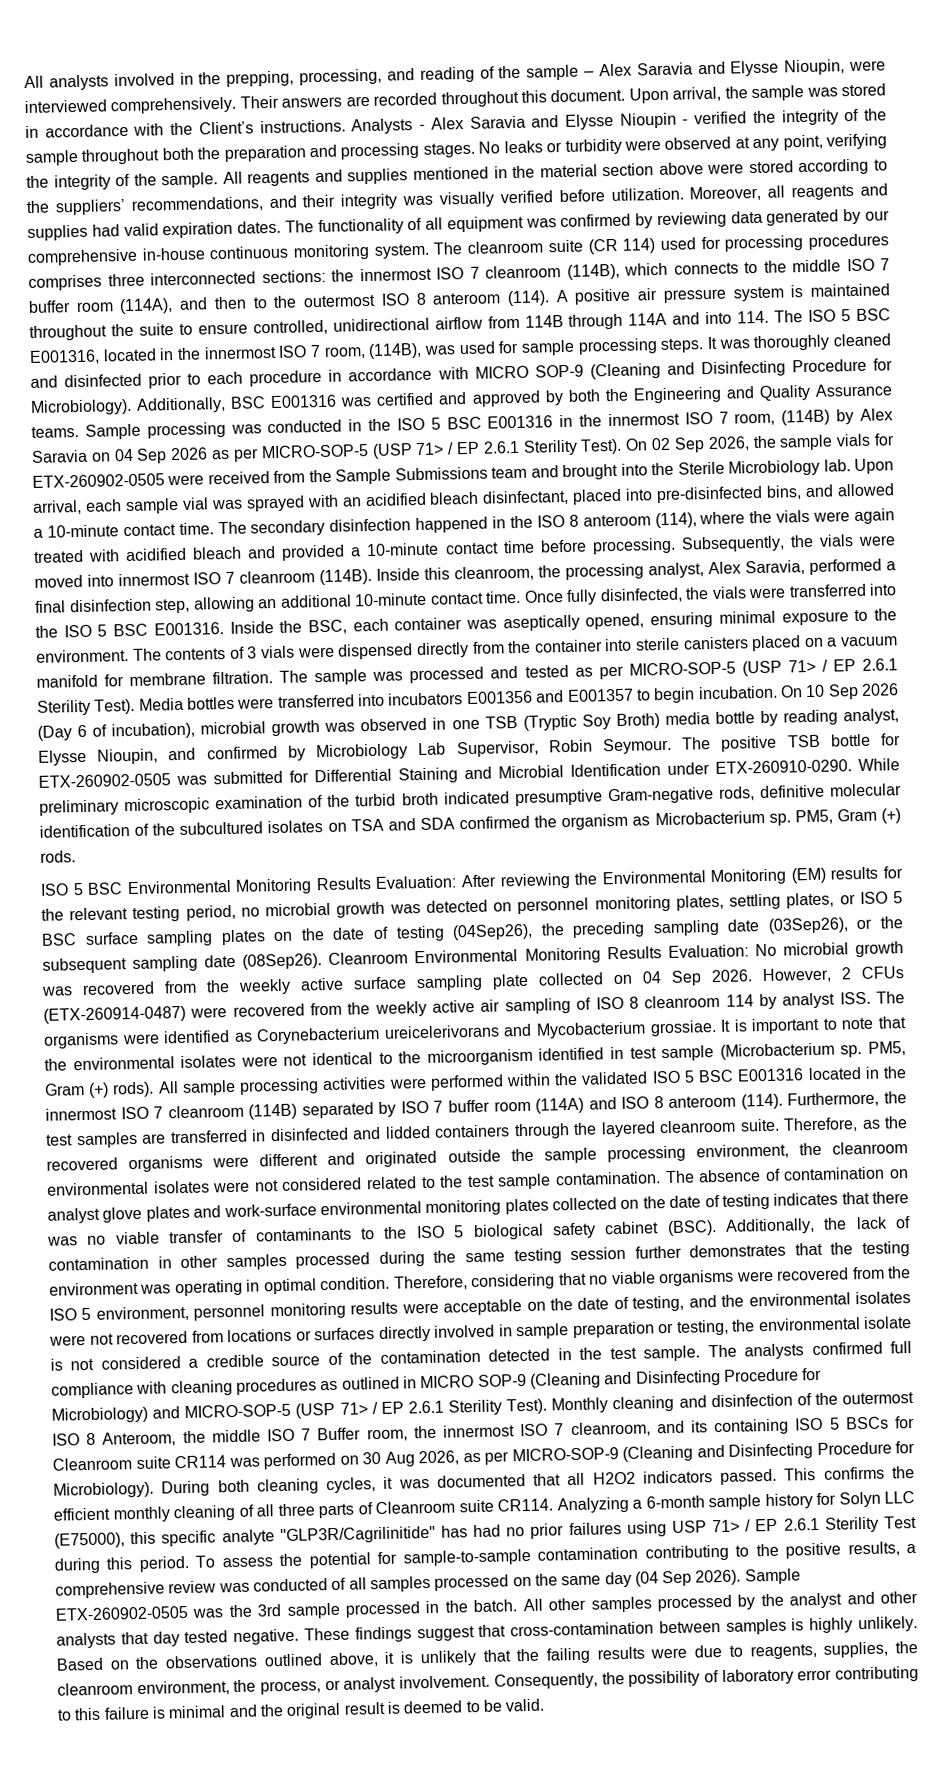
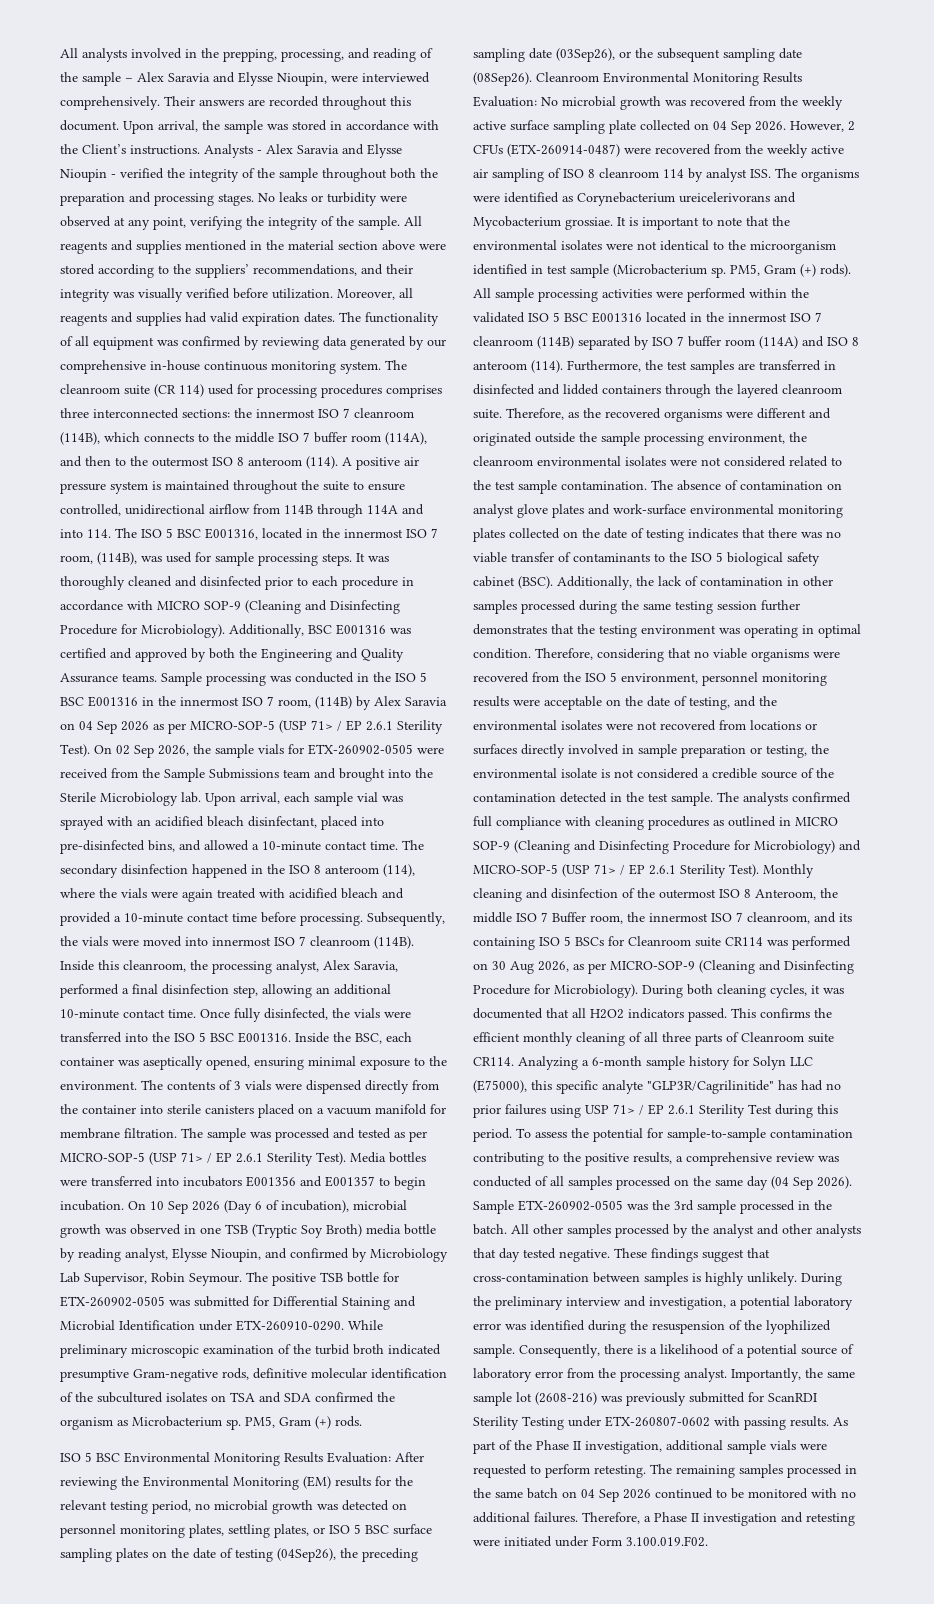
- Based on the observations outlined above, it is unlikely that the failing results were due to reagents, supplies, the cleanroom environment, the process, or analyst involvement. Consequently, the possibility of laboratory error contributing to this failure is minimal and the original result is deemed to be valid.
+ During the preliminary interview and investigation, a potential laboratory error was identified during the resuspension of the lyophilized sample. Consequently, there is a likelihood of a potential source of laboratory error from the processing analyst. Importantly, the same sample lot (2608-216) was previously submitted for ScanRDI Sterility Testing under ETX-260807-0602 with passing results. As part of the Phase II investigation, additional sample vials were requested to perform retesting. The remaining samples processed in the same batch on 04 Sep 2026 continued to be monitored with no additional failures. Therefore, a Phase II investigation and retesting were initiated under Form 3.100.019.F02.

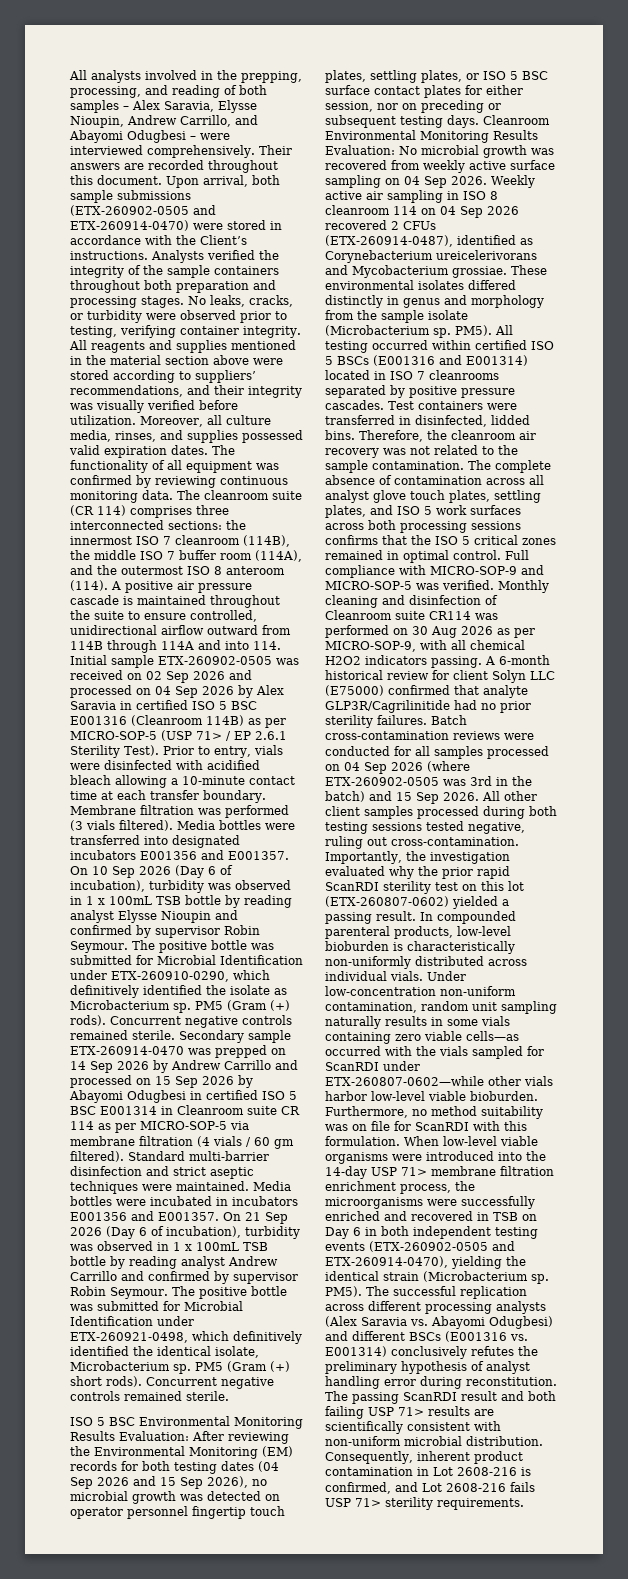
- All analysts involved in the prepping, processing, and reading of the sample – Alex Saravia and Elysse Nioupin, were interviewed comprehensively.
+ All analysts involved in the prepping, processing, and reading of both samples – Alex Saravia, Elysse Nioupin, Andrew Carrillo, and Abayomi Odugbesi – were interviewed comprehensively.
- Upon arrival, the sample was stored in accordance with the Client’s instructions.
+ Upon arrival, both sample submissions (ETX-260902-0505 and ETX-260914-0470) were stored in accordance with the Client’s instructions.
- Analysts - Alex Saravia and Elysse Nioupin - verified the integrity of the sample throughout both the preparation and processing stages.
+ Analysts verified the integrity of the sample containers throughout both preparation and processing stages.
- No leaks or turbidity were observed at any point, verifying the integrity of the sample.
+ No leaks, cracks, or turbidity were observed prior to testing, verifying container integrity.
- All reagents and supplies mentioned in the material section above were stored according to the suppliers’ recommendations, and their integrity was visually verified before utilization.
+ All reagents and supplies mentioned in the material section above were stored according to suppliers’ recommendations, and their integrity was visually verified before utilization.
- Moreover, all reagents and supplies had valid expiration dates.
+ Moreover, all culture media, rinses, and supplies possessed valid expiration dates.
- The functionality of all equipment was confirmed by reviewing data generated by our comprehensive in-house continuous monitoring system.
+ The functionality of all equipment was confirmed by reviewing continuous monitoring data.
- The cleanroom suite (CR 114) used for processing procedures comprises three interconnected sections: the innermost ISO 7 cleanroom (114B), which connects to the middle ISO 7 buffer room (114A), and then to the outermost ISO 8 anteroom (114).
+ The cleanroom suite (CR 114) comprises three interconnected sections: the innermost ISO 7 cleanroom (114B), the middle ISO 7 buffer room (114A), and the outermost ISO 8 anteroom (114).
- A positive air pressure system is maintained throughout the suite to ensure controlled, unidirectional airflow from 114B through 114A and into 114. The ISO 5 BSC E001316, located in the innermost ISO 7 room, (114B), was used for sample processing steps. It was thoroughly cleaned and disinfected prior to each procedure in accordance with MICRO SOP-9 (Cleaning and Disinfecting Procedure for Microbiology). Additionally, BSC E001316 was certified and approved by both the Engineering and Quality Assurance teams. Sample processing was conducted in the ISO 5 BSC E001316 in the innermost ISO 7 room, (114B) by Alex Saravia on 04 Sep 2026 as per MICRO-SOP-5 (USP 71> / EP 2.6.1 Sterility Test).
+ A positive air pressure cascade is maintained throughout the suite to ensure controlled, unidirectional airflow outward from 114B through 114A and into 114. Initial sample ETX-260902-0505 was received on 02 Sep 2026 and processed on 04 Sep 2026 by Alex Saravia in certified ISO 5 BSC E001316 (Cleanroom 114B) as per MICRO-SOP-5 (USP 71> / EP 2.6.1 Sterility Test).
- On 02 Sep 2026, the sample vials for ETX-260902-0505 were received from the Sample Submissions team and brought into the Sterile Microbiology lab. Upon arrival, each sample vial was sprayed with an acidified bleach disinfectant, placed into pre-disinfected bins, and allowed a 10-minute contact time. The secondary disinfection happened in the ISO 8 anteroom (114), where the vials were again treated with acidified bleach and provided a 10-minute contact time before processing. Subsequently, the vials were moved into innermost ISO 7 cleanroom (114B). Inside this cleanroom, the processing analyst, Alex Saravia, performed a final disinfection step, allowing an additional 10-minute contact time. Once fully disinfected, the vials were transferred into the ISO 5 BSC E001316. Inside the BSC, each container was aseptically opened, ensuring minimal exposure to the environment. The contents of 3 vials were dispensed directly from the container into sterile canisters placed on a vacuum manifold for membrane filtration. The sample was processed and tested as per MICRO-SOP-5 (USP 71> / EP 2.6.1 Sterility Test).
+ Prior to entry, vials were disinfected with acidified bleach allowing a 10-minute contact time at each transfer boundary. Membrane filtration was performed (3 vials filtered).
- Media bottles were transferred into incubators E001356 and E001357 to begin incubation.
+ Media bottles were transferred into designated incubators E001356 and E001357.
- On 10 Sep 2026 (Day 6 of incubation), microbial growth was observed in one TSB (Tryptic Soy Broth) media bottle by reading analyst, Elysse Nioupin, and confirmed by Microbiology Lab Supervisor, Robin Seymour. The positive TSB bottle for ETX-260902-0505 was submitted for Differential Staining and Microbial Identification under ETX-260910-0290. While preliminary microscopic examination of the turbid broth indicated presumptive Gram-negative rods, definitive molecular identification of the subcultured isolates on TSA and SDA confirmed the organism as Microbacterium sp. PM5, Gram (+) rods.
+ On 10 Sep 2026 (Day 6 of incubation), turbidity was observed in 1 x 100mL TSB bottle by reading analyst Elysse Nioupin and confirmed by supervisor Robin Seymour. The positive bottle was submitted for Microbial Identification under ETX-260910-0290, which definitively identified the isolate as Microbacterium sp. PM5 (Gram (+) rods). Concurrent negative controls remained sterile. Secondary sample ETX-260914-0470 was prepped on 14 Sep 2026 by Andrew Carrillo and processed on 15 Sep 2026 by Abayomi Odugbesi in certified ISO 5 BSC E001314 in Cleanroom suite CR 114 as per MICRO-SOP-5 via membrane filtration (4 vials / 60 gm filtered). Standard multi-barrier disinfection and strict aseptic techniques were maintained. Media bottles were incubated in incubators E001356 and E001357. On 21 Sep 2026 (Day 6 of incubation), turbidity was observed in 1 x 100mL TSB bottle by reading analyst Andrew Carrillo and confirmed by supervisor Robin Seymour. The positive bottle was submitted for Microbial Identification under ETX-260921-0498, which definitively identified the identical isolate, Microbacterium sp. PM5 (Gram (+) short rods). Concurrent negative controls remained sterile.
- ISO 5 BSC Environmental Monitoring Results Evaluation: After reviewing the Environmental Monitoring (EM) results for the relevant testing period, no microbial growth was detected on personnel monitoring plates, settling plates, or ISO 5 BSC surface sampling plates on the date of testing (04Sep26), the preceding sampling date (03Sep26), or the subsequent sampling date (08Sep26).
+ ISO 5 BSC Environmental Monitoring Results Evaluation: After reviewing the Environmental Monitoring (EM) records for both testing dates (04 Sep 2026 and 15 Sep 2026), no microbial growth was detected on operator personnel fingertip touch plates, settling plates, or ISO 5 BSC surface contact plates for either session, nor on preceding or subsequent testing days.
- Cleanroom Environmental Monitoring Results Evaluation: No microbial growth was recovered from the weekly active surface sampling plate collected on 04 Sep 2026.
+ Cleanroom Environmental Monitoring Results Evaluation: No microbial growth was recovered from weekly active surface sampling on 04 Sep 2026.
- However, 2 CFUs (ETX-260914-0487) were recovered from the weekly active air sampling of ISO 8 cleanroom 114 by analyst ISS. The organisms were identified as Corynebacterium ureicelerivorans and Mycobacterium grossiae.
+ Weekly active air sampling in ISO 8 cleanroom 114 on 04 Sep 2026 recovered 2 CFUs (ETX-260914-0487), identified as Corynebacterium ureicelerivorans and Mycobacterium grossiae.
- It is important to note that the environmental isolates were not identical to the microorganism identified in test sample (Microbacterium sp. PM5, Gram (+) rods). All sample processing activities were performed within the validated ISO 5 BSC E001316 located in the innermost ISO 7 cleanroom (114B) separated by ISO 7 buffer room (114A) and ISO 8 anteroom (114). Furthermore, the test samples are transferred in disinfected and lidded containers through the layered cleanroom suite. Therefore, as the recovered organisms were different and originated outside the sample processing environment, the cleanroom environmental isolates were not considered related to the test sample contamination.
+ These environmental isolates differed distinctly in genus and morphology from the sample isolate (Microbacterium sp. PM5). All testing occurred within certified ISO 5 BSCs (E001316 and E001314) located in ISO 7 cleanrooms separated by positive pressure cascades. Test containers were transferred in disinfected, lidded bins. Therefore, the cleanroom air recovery was not related to the sample contamination.
- The absence of contamination on analyst glove plates and work-surface environmental monitoring plates collected on the date of testing indicates that there was no viable transfer of contaminants to the ISO 5 biological safety cabinet (BSC). Additionally, the lack of contamination in other samples processed during the same testing session further demonstrates that the testing environment was operating in optimal condition. Therefore, considering that no viable organisms were recovered from the ISO 5 environment, personnel monitoring results were acceptable on the date of testing, and the environmental isolates were not recovered from locations or surfaces directly involved in sample preparation or testing, the environmental isolate is not considered a credible source of the contamination detected in the test sample. The analysts confirmed full compliance with cleaning procedures as outlined in MICRO SOP-9 (Cleaning and Disinfecting Procedure for Microbiology) and MICRO-SOP-5 (USP 71> / EP 2.6.1 Sterility Test).
+ The complete absence of contamination across all analyst glove touch plates, settling plates, and ISO 5 work surfaces across both processing sessions confirms that the ISO 5 critical zones remained in optimal control. Full compliance with MICRO-SOP-9 and MICRO-SOP-5 was verified.
- Monthly cleaning and disinfection of the outermost ISO 8 Anteroom, the middle ISO 7 Buffer room, the innermost ISO 7 cleanroom, and its containing ISO 5 BSCs for Cleanroom suite CR114 was performed on 30 Aug 2026, as per MICRO-SOP-9 (Cleaning and Disinfecting Procedure for Microbiology). During both cleaning cycles, it was documented that all H2O2 indicators passed. This confirms the efficient monthly cleaning of all three parts of Cleanroom suite CR114. Analyzing a 6-month sample history for Solyn LLC (E75000), this specific analyte "GLP3R/Cagrilinitide" has had no prior failures using USP 71> / EP 2.6.1 Sterility Test during this period. To assess the potential for sample-to-sample contamination contributing to the positive results, a comprehensive review was conducted of all samples processed on the same day (04 Sep 2026). Sample ETX-260902-0505 was the 3rd sample processed in the batch. All other samples processed by the analyst and other analysts that day tested negative. These findings suggest that cross-contamination between samples is highly unlikely. During the preliminary interview and investigation, a potential laboratory error was identified during the resuspension of the lyophilized sample. Consequently, there is a likelihood of a potential source of laboratory error from the processing analyst. Importantly, the same sample lot (2608-216) was previously submitted for ScanRDI Sterility Testing under ETX-260807-0602 with passing results. As part of the Phase II investigation, additional sample vials were requested to perform retesting. The remaining samples processed in the same batch on 04 Sep 2026 continued to be monitored with no additional failures. Therefore, a Phase II investigation and retesting were initiated under Form 3.100.019.F02.
+ Monthly cleaning and disinfection of Cleanroom suite CR114 was performed on 30 Aug 2026 as per MICRO-SOP-9, with all chemical H2O2 indicators passing. A 6-month historical review for client Solyn LLC (E75000) confirmed that analyte GLP3R/Cagrilinitide had no prior sterility failures. Batch cross-contamination reviews were conducted for all samples processed on 04 Sep 2026 (where ETX-260902-0505 was 3rd in the batch) and 15 Sep 2026. All other client samples processed during both testing sessions tested negative, ruling out cross-contamination. Importantly, the investigation evaluated why the prior rapid ScanRDI sterility test on this lot (ETX-260807-0602) yielded a passing result. In compounded parenteral products, low-level bioburden is characteristically non-uniformly distributed across individual vials. Under low-concentration non-uniform contamination, random unit sampling naturally results in some vials containing zero viable cells—as occurred with the vials sampled for ScanRDI under ETX-260807-0602—while other vials harbor low-level viable bioburden. Furthermore, no method suitability was on file for ScanRDI with this formulation. When low-level viable organisms were introduced into the 14-day USP 71> membrane filtration enrichment process, the microorganisms were successfully enriched and recovered in TSB on Day 6 in both independent testing events (ETX-260902-0505 and ETX-260914-0470), yielding the identical strain (Microbacterium sp. PM5). The successful replication across different processing analysts (Alex Saravia vs. Abayomi Odugbesi) and different BSCs (E001316 vs. E001314) conclusively refutes the preliminary hypothesis of analyst handling error during reconstitution. The passing ScanRDI result and both failing USP 71> results are scientifically consistent with non-uniform microbial distribution. Consequently, inherent product contamination in Lot 2608-216 is confirmed, and Lot 2608-216 fails USP 71> sterility requirements.

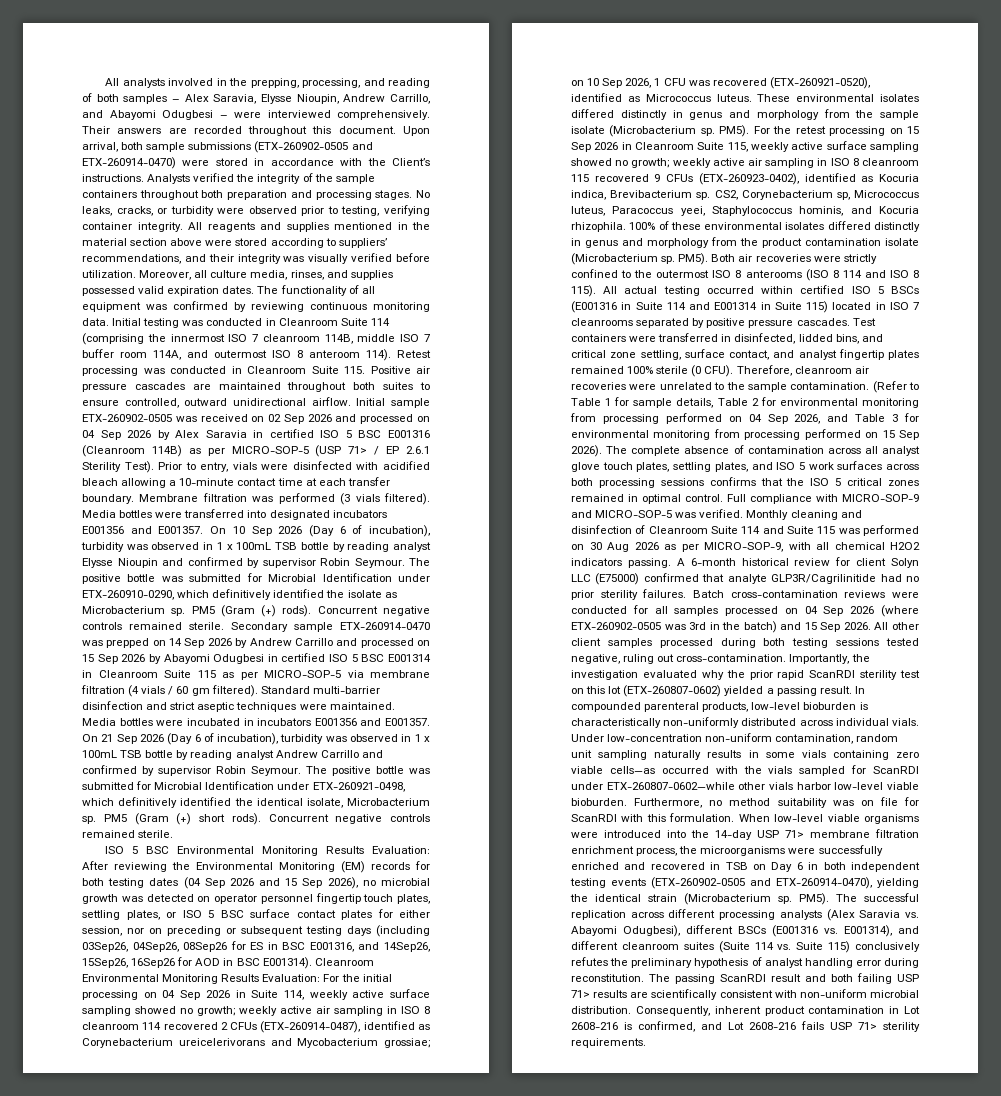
- The cleanroom suite (CR 114) comprises three interconnected sections: the innermost ISO 7 cleanroom (114B), the middle ISO 7 buffer room (114A), and the outermost ISO 8 anteroom (114). A positive air pressure cascade is maintained throughout the suite to ensure controlled, unidirectional airflow outward from 114B through 114A and into 114. Initial sample ETX-260902-0505 was received on 02 Sep 2026 and processed on 04 Sep 2026 by Alex Saravia in certified ISO 5 BSC E001316 (Cleanroom 114B) as per MICRO-SOP-5 (USP 71> / EP 2.6.1 Sterility Test).
+ Initial testing was conducted in Cleanroom Suite 114 (comprising the innermost ISO 7 cleanroom 114B, middle ISO 7 buffer room 114A, and outermost ISO 8 anteroom 114). Retest processing was conducted in Cleanroom Suite 115. Positive air pressure cascades are maintained throughout both suites to ensure controlled, outward unidirectional airflow. Initial sample ETX-260902-0505 was received on 02 Sep 2026 and processed on 04 Sep 2026 by Alex Saravia in certified ISO 5 BSC E001316 (Cleanroom 114B) as per MICRO-SOP-5 (USP 71> / EP 2.6.1 Sterility Test).
- Secondary sample ETX-260914-0470 was prepped on 14 Sep 2026 by Andrew Carrillo and processed on 15 Sep 2026 by Abayomi Odugbesi in certified ISO 5 BSC E001314 in Cleanroom suite CR 114 as per MICRO-SOP-5 via membrane filtration (4 vials / 60 gm filtered).
+ Secondary sample ETX-260914-0470 was prepped on 14 Sep 2026 by Andrew Carrillo and processed on 15 Sep 2026 by Abayomi Odugbesi in certified ISO 5 BSC E001314 in Cleanroom Suite 115 as per MICRO-SOP-5 via membrane filtration (4 vials / 60 gm filtered).
- ISO 5 BSC Environmental Monitoring Results Evaluation: After reviewing the Environmental Monitoring (EM) records for both testing dates (04 Sep 2026 and 15 Sep 2026), no microbial growth was detected on operator personnel fingertip touch plates, settling plates, or ISO 5 BSC surface contact plates for either session, nor on preceding or subsequent testing days.
+ ISO 5 BSC Environmental Monitoring Results Evaluation: After reviewing the Environmental Monitoring (EM) records for both testing dates (04 Sep 2026 and 15 Sep 2026), no microbial growth was detected on operator personnel fingertip touch plates, settling plates, or ISO 5 BSC surface contact plates for either session, nor on preceding or subsequent testing days (including 03Sep26, 04Sep26, 08Sep26 for ES in BSC E001316, and 14Sep26, 15Sep26, 16Sep26 for AOD in BSC E001314).
- Cleanroom Environmental Monitoring Results Evaluation: No microbial growth was recovered from weekly active surface sampling on 04 Sep 2026. Weekly active air sampling in ISO 8 cleanroom 114 on 04 Sep 2026 recovered 2 CFUs (ETX-260914-0487), identified as Corynebacterium ureicelerivorans and Mycobacterium grossiae.
+ Cleanroom Environmental Monitoring Results Evaluation: For the initial processing on 04 Sep 2026 in Suite 114, weekly active surface sampling showed no growth; weekly active air sampling in ISO 8 cleanroom 114 recovered 2 CFUs (ETX-260914-0487), identified as Corynebacterium ureicelerivorans and Mycobacterium grossiae; on 10 Sep 2026, 1 CFU was recovered (ETX-260921-0520), identified as Micrococcus luteus.
- All testing occurred within certified ISO 5 BSCs (E001316 and E001314) located in ISO 7 cleanrooms separated by positive pressure cascades.
+ For the retest processing on 15 Sep 2026 in Cleanroom Suite 115, weekly active surface sampling showed no growth; weekly active air sampling in ISO 8 cleanroom 115 recovered 9 CFUs (ETX-260923-0402), identified as Kocuria indica, Brevibacterium sp. CS2, Corynebacterium sp, Micrococcus luteus, Paracoccus yeei, Staphylococcus hominis, and Kocuria rhizophila. 100% of these environmental isolates differed distinctly in genus and morphology from the product contamination isolate (Microbacterium sp. PM5). Both air recoveries were strictly confined to the outermost ISO 8 anterooms (ISO 8 114 and ISO 8 115). All actual testing occurred within certified ISO 5 BSCs (E001316 in Suite 114 and E001314 in Suite 115) located in ISO 7 cleanrooms separated by positive pressure cascades.
- Test containers were transferred in disinfected, lidded bins. Therefore, the cleanroom air recovery was not related to the sample contamination.
+ Test containers were transferred in disinfected, lidded bins, and critical zone settling, surface contact, and analyst fingertip plates remained 100% sterile (0 CFU). Therefore, cleanroom air recoveries were unrelated to the sample contamination. (Refer to Table 1 for sample details, Table 2 for environmental monitoring from processing performed on 04 Sep 2026, and Table 3 for environmental monitoring from processing performed on 15 Sep 2026).
- Monthly cleaning and disinfection of Cleanroom suite CR114 was performed on 30 Aug 2026 as per MICRO-SOP-9, with all chemical H2O2 indicators passing.
+ Monthly cleaning and disinfection of Cleanroom Suite 114 and Suite 115 was performed on 30 Aug 2026 as per MICRO-SOP-9, with all chemical H2O2 indicators passing.
- The successful replication across different processing analysts (Alex Saravia vs. Abayomi Odugbesi) and different BSCs (E001316 vs. E001314) conclusively refutes the preliminary hypothesis of analyst handling error during reconstitution.
+ The successful replication across different processing analysts (Alex Saravia vs. Abayomi Odugbesi), different BSCs (E001316 vs. E001314), and different cleanroom suites (Suite 114 vs. Suite 115) conclusively refutes the preliminary hypothesis of analyst handling error during reconstitution.

